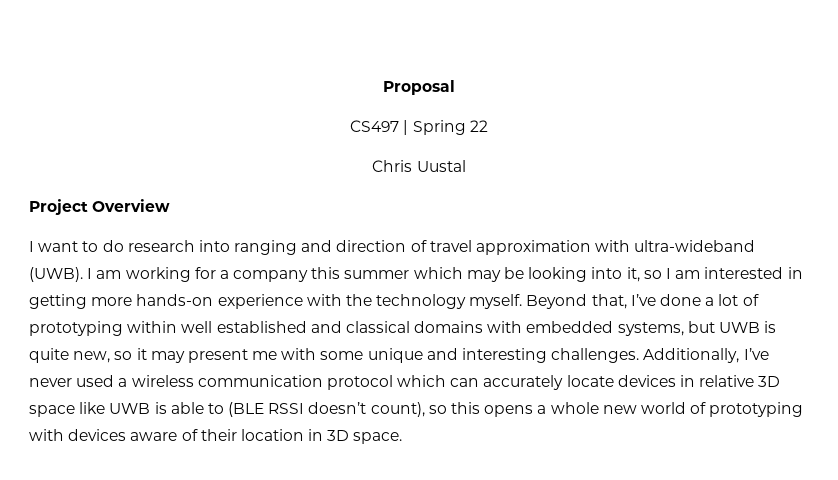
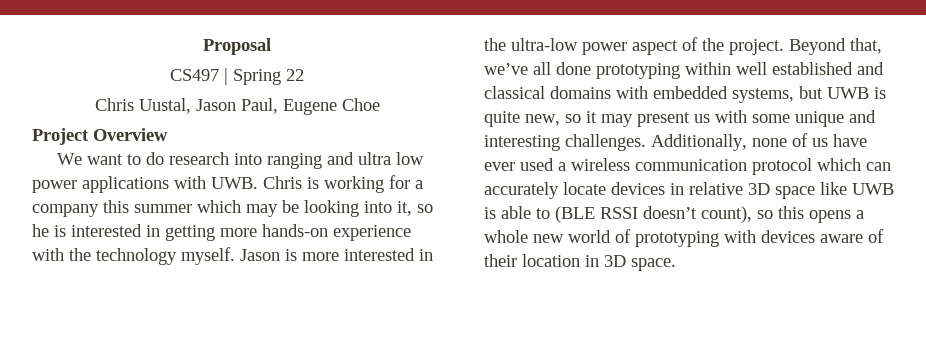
- Chris Uustal
+ Chris Uustal, Jason Paul, Eugene Choe
- I want to do research into ranging and direction of travel approximation with ultra-wideband (UWB). I am working for a company this summer which may be looking into it, so I am interested in getting more hands-on experience with the technology myself.
+ We want to do research into ranging and ultra low power applications with UWB. Chris is working for a company this summer which may be looking into it, so he is interested in getting more hands-on experience with the technology myself.
- Beyond that, I’ve done a lot of prototyping within well established and classical domains with embedded systems, but UWB is quite new, so it may present me with some unique and interesting challenges.
+ Jason is more interested in the ultra-low power aspect of the project. Beyond that, we’ve all done prototyping within well established and classical domains with embedded systems, but UWB is quite new, so it may present us with some unique and interesting challenges.
- Additionally, I’ve never used a wireless communication protocol which can accurately locate devices in relative 3D space like UWB is able to (BLE RSSI doesn’t count), so this opens a whole new world of prototyping with devices aware of their location in 3D space.
+ Additionally, none of us have ever used a wireless communication protocol which can accurately locate devices in relative 3D space like UWB is able to (BLE RSSI doesn’t count), so this opens a whole new world of prototyping with devices aware of their location in 3D space.

